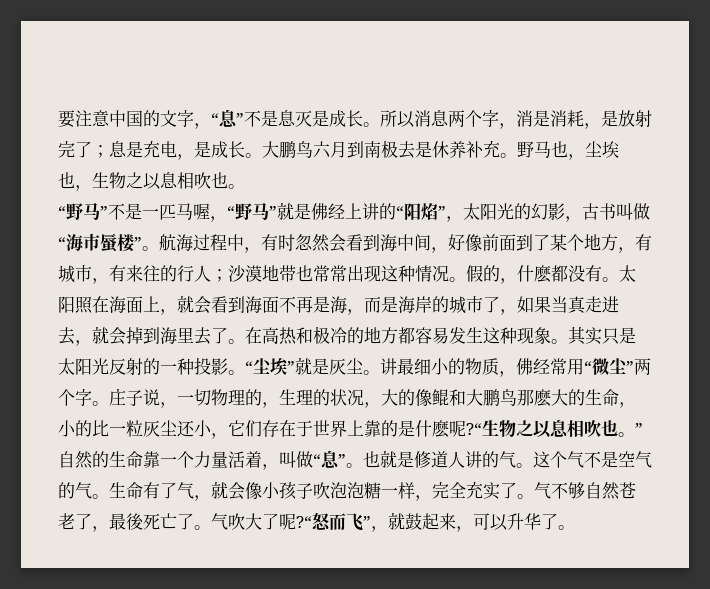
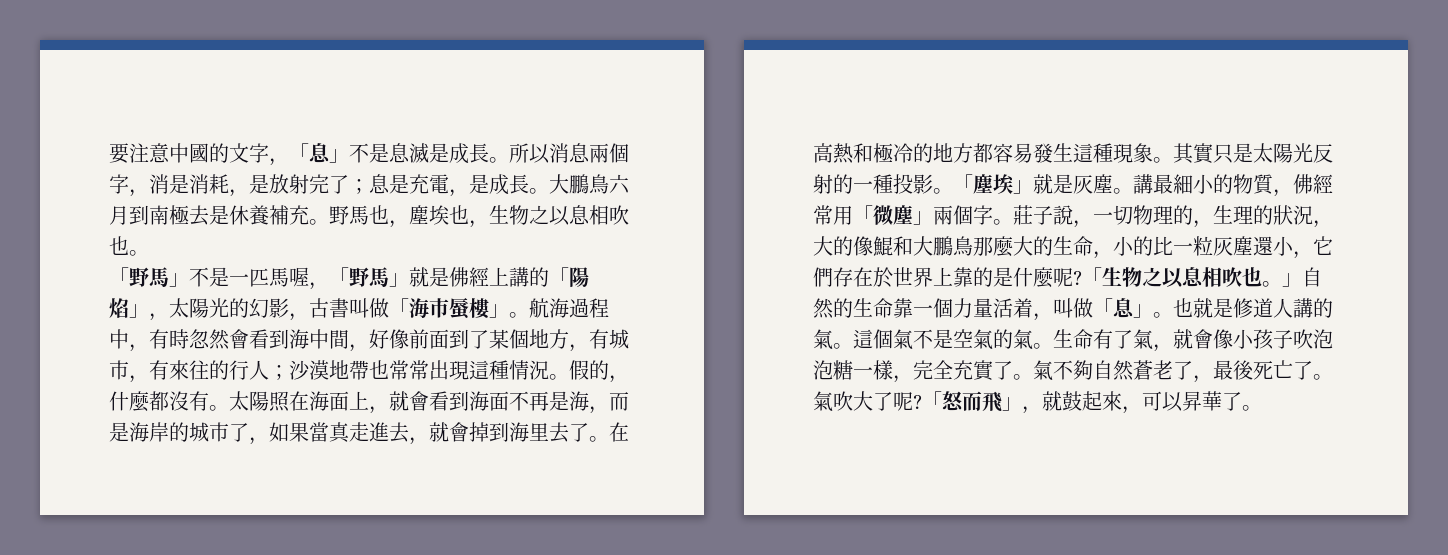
- 要注意中国的文字，“息”不是息灭是成长。
+ 要注意中國的文字，「息」不是息滅是成長。
- 所以消息两个字，消是消耗，是放射完了；息是充电，是成长。大鹏鸟六月到南极去是休养补充。野马也，尘埃也，生物之以息相吹也。
+ 所以消息兩個字，消是消耗，是放射完了；息是充電，是成長。大鵬鳥六月到南極去是休養補充。野馬也，塵埃也，生物之以息相吹也。
- “野马”不是一匹马喔，“野马”就是佛经上讲的“阳焰”，太阳光的幻影，古书叫做“海市蜃楼”。航海过程中，有时忽然会看到海中间，好像前面到了某个地方，有城市，有来往的行人；沙漠地带也常常出现这种情况。假的，什麽都没有。太阳照在海面上，就会看到海面不再是海，而是海岸的城市了，如果当真走进去，就会掉到海里去了。
+ 「野馬」不是一匹馬喔，「野馬」就是佛經上講的「陽焰」，太陽光的幻影，古書叫做「海市蜃樓」。航海過程中，有時忽然會看到海中間，好像前面到了某個地方，有城市，有來往的行人；沙漠地帶也常常出現這種情況。假的，什麼都沒有。太陽照在海面上，就會看到海面不再是海，而是海岸的城市了，如果當真走進去，就會掉到海里去了。
- 在高热和极冷的地方都容易发生这种现象。其实只是太阳光反射的一种投影。“尘埃”就是灰尘。讲最细小的物质，佛经常用“微尘”两个字。庄子说，一切物理的，生理的状况，大的像鲲和大鹏鸟那麽大的生命，小的比一粒灰尘还小，它们存在于世界上靠的是什麽呢?“生物之以息相吹也。”自然的生命靠一个力量活着，叫做“息”。
+ 在高熱和極冷的地方都容易發生這種現象。其實只是太陽光反射的一種投影。「塵埃」就是灰塵。講最細小的物質，佛經常用「微塵」兩個字。莊子說，一切物理的，生理的狀況，大的像鯤和大鵬鳥那麼大的生命，小的比一粒灰塵還小，它們存在於世界上靠的是什麼呢?「生物之以息相吹也。」自然的生命靠一個力量活着，叫做「息」。
- 也就是修道人讲的气。这个气不是空气的气。
+ 也就是修道人講的氣。這個氣不是空氣的氣。
- 生命有了气，就会像小孩子吹泡泡糖一样，完全充实了。气不够自然苍老了，最後死亡了。
+ 生命有了氣，就會像小孩子吹泡泡糖一樣，完全充實了。氣不夠自然蒼老了，最後死亡了。
- 气吹大了呢?“怒而飞”，就鼓起来，可以升华了。
+ 氣吹大了呢?「怒而飛」，就鼓起來，可以昇華了。

